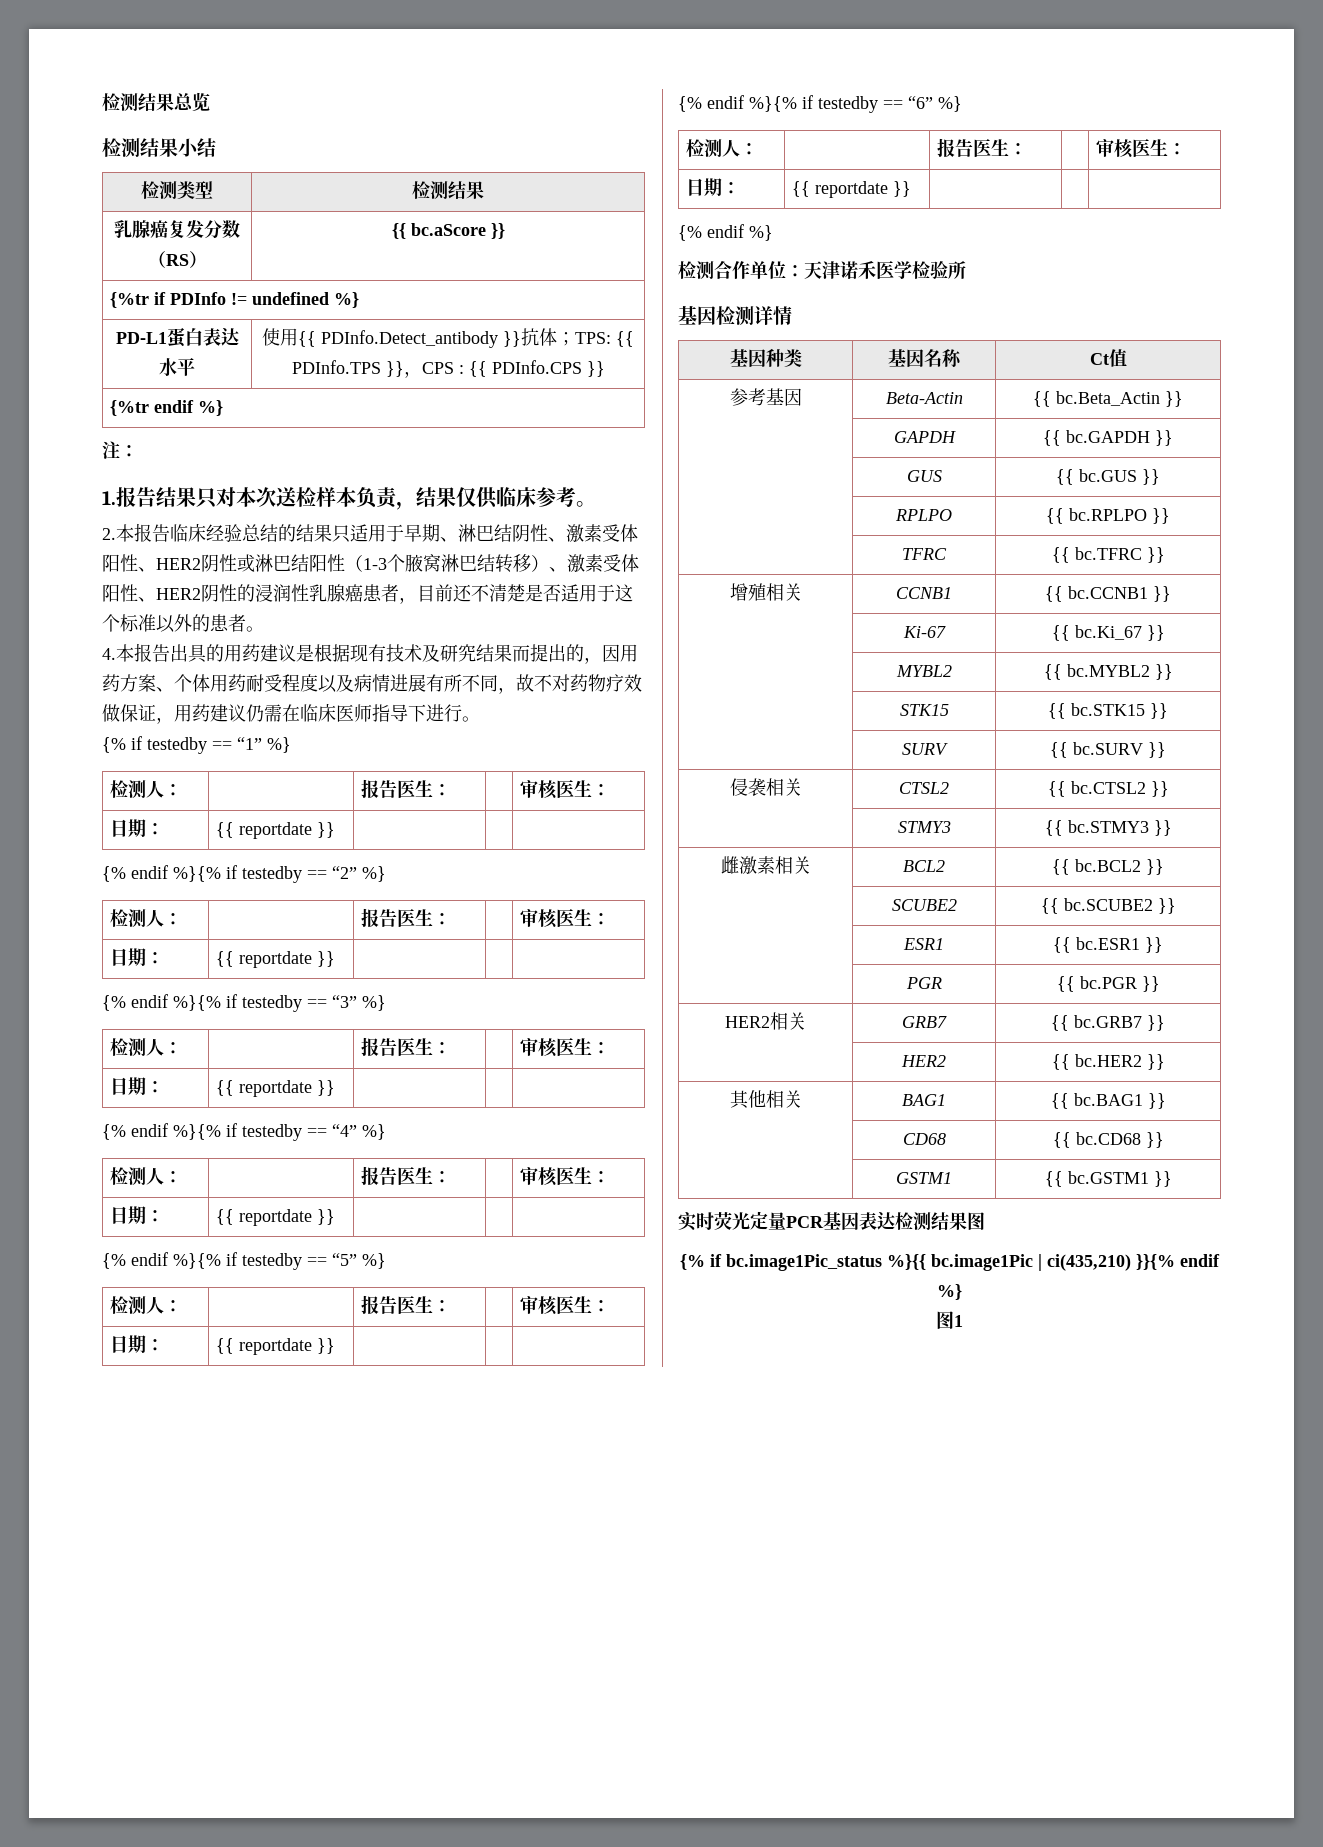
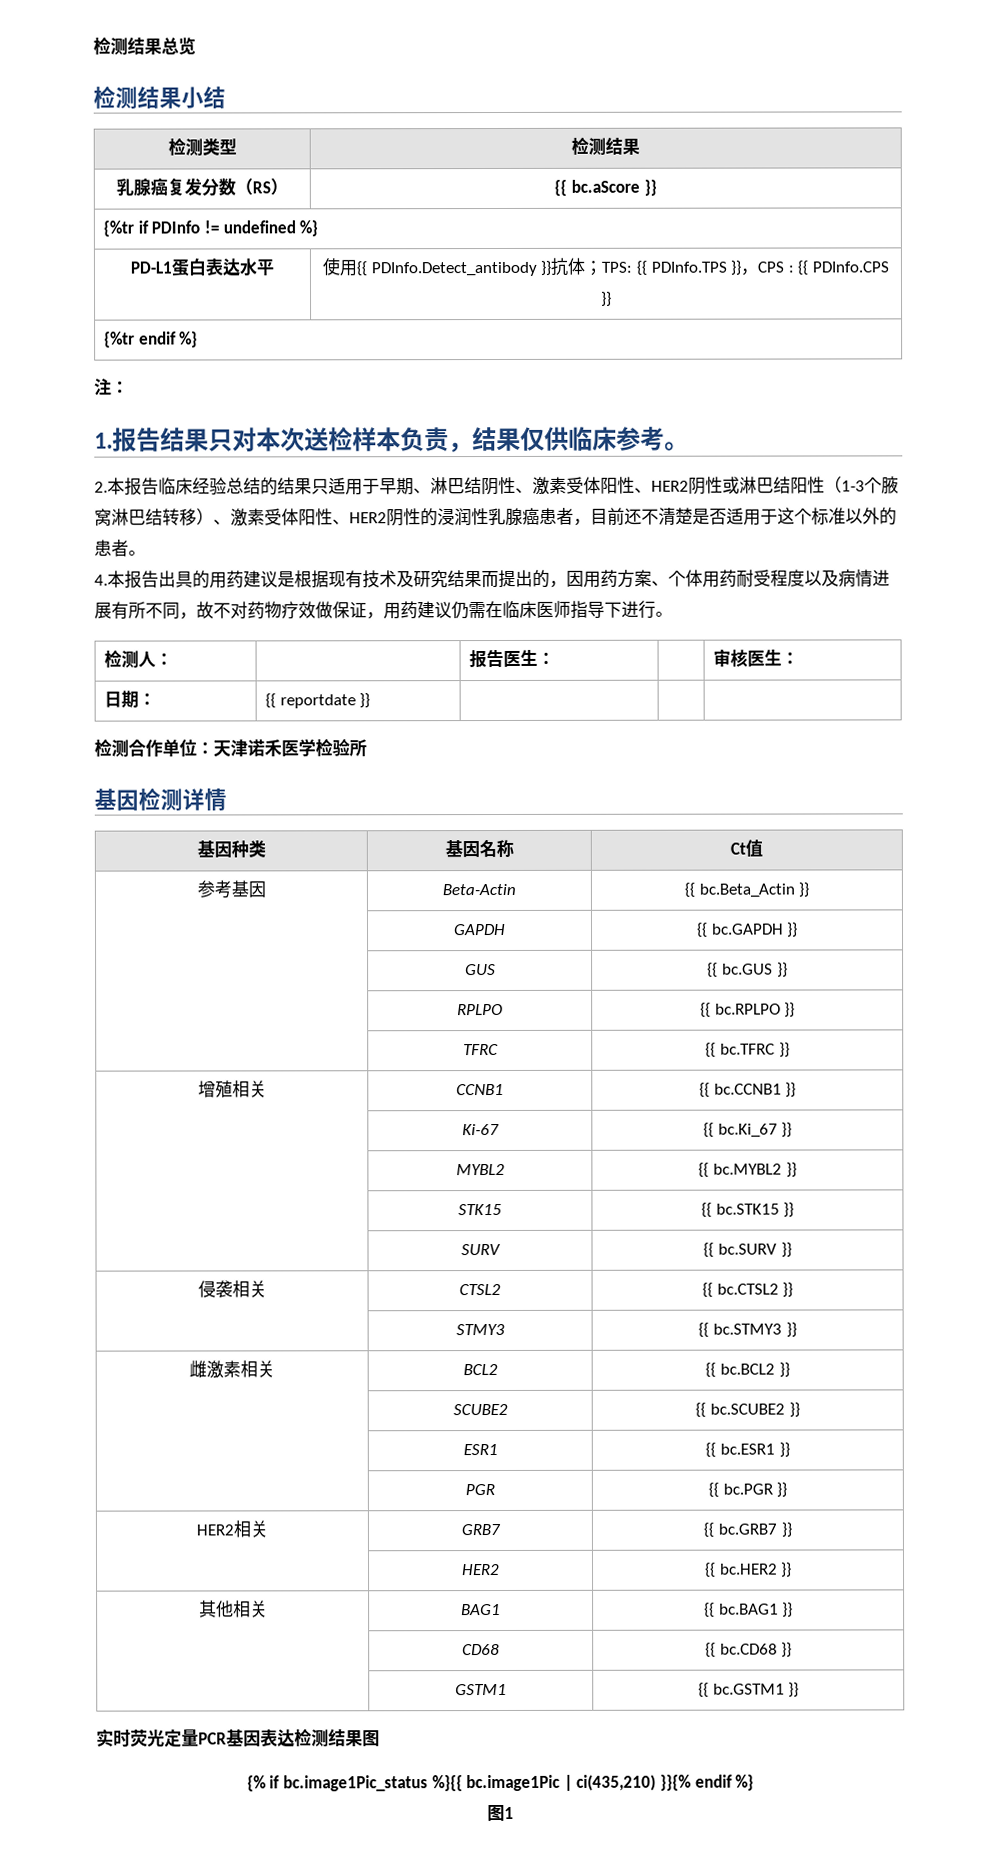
- {% if testedby == “1” %}
- {% endif %}{% if testedby == “2” %}
- 检测人： | | 报告医生： | | 审核医生：
- 日期： | {{ reportdate }} | | |
- {% endif %}{% if testedby == “3” %}
- 检测人： | | 报告医生： | | 审核医生：
- 日期： | {{ reportdate }} | | |
- {% endif %}{% if testedby == “4” %}
- 检测人： | | 报告医生： | | 审核医生：
- 日期： | {{ reportdate }} | | |
- {% endif %}{% if testedby == “5” %}
- 检测人： | | 报告医生： | | 审核医生：
- 日期： | {{ reportdate }} | | |
- {% endif %}{% if testedby == “6” %}
- 检测人： | | 报告医生： | | 审核医生：
- 日期： | {{ reportdate }} | | |
- {% endif %}

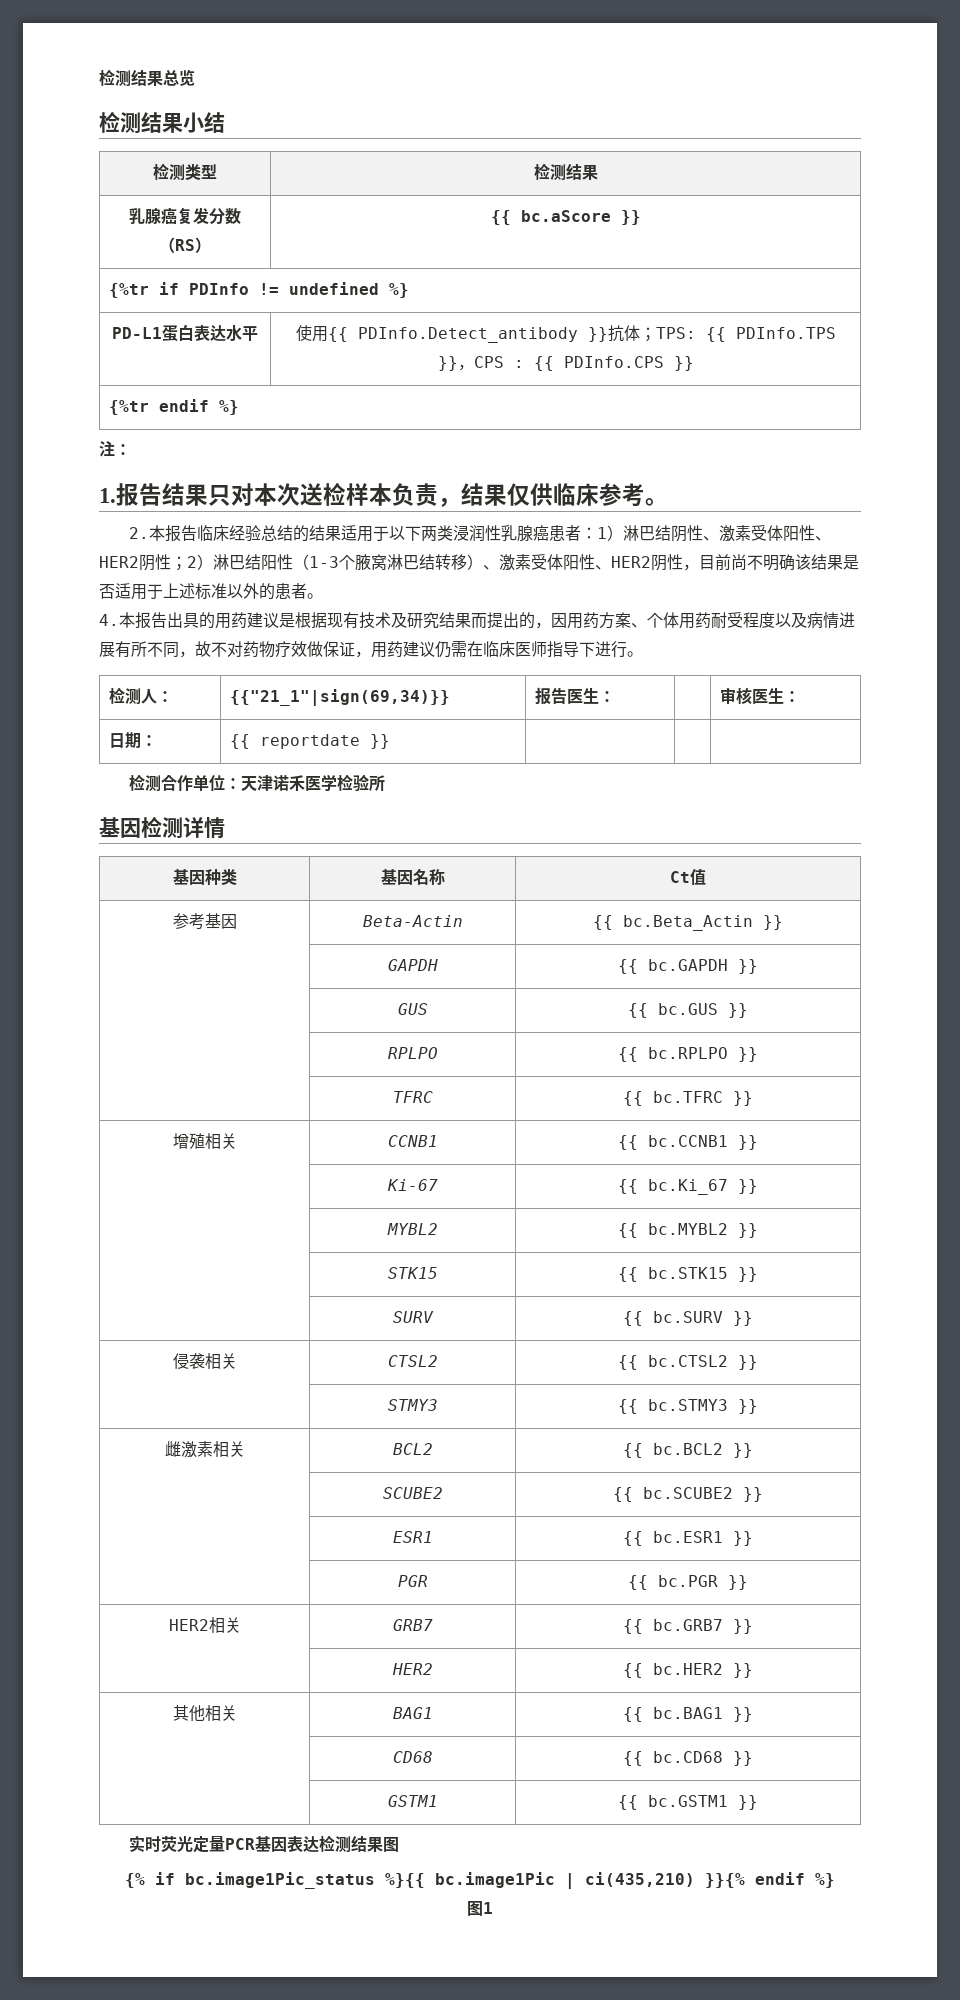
- 2.本报告临床经验总结的结果只适用于早期、淋巴结阴性、激素受体阳性、HER2阴性或淋巴结阳性（1-3个腋窝淋巴结转移）、激素受体阳性、HER2阴性的浸润性乳腺癌患者，目前还不清楚是否适用于这个标准以外的患者。
+ 2.本报告临床经验总结的结果适用于以下两类浸润性乳腺癌患者：1）淋巴结阴性、激素受体阳性、HER2阴性；2）淋巴结阳性（1-3个腋窝淋巴结转移）、激素受体阳性、HER2阴性，目前尚不明确该结果是否适用于上述标准以外的患者。
- 检测人： | | 报告医生： | | 审核医生：
+ 检测人： | {{"21_1"|sign(69,34)}} | 报告医生： | | 审核医生：

